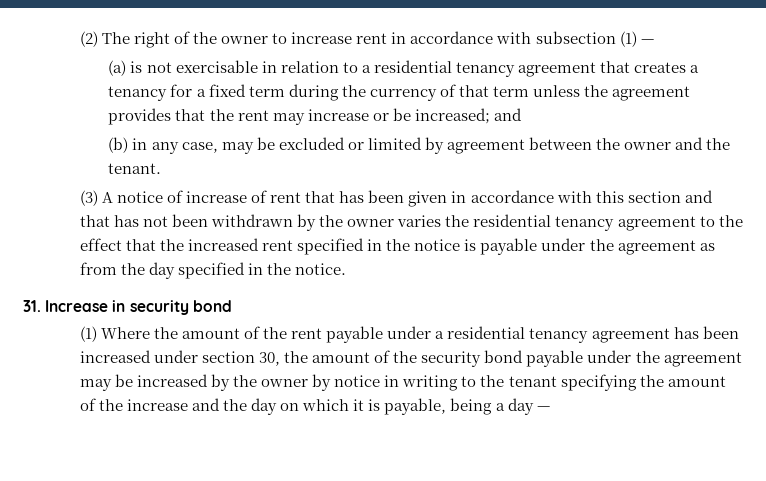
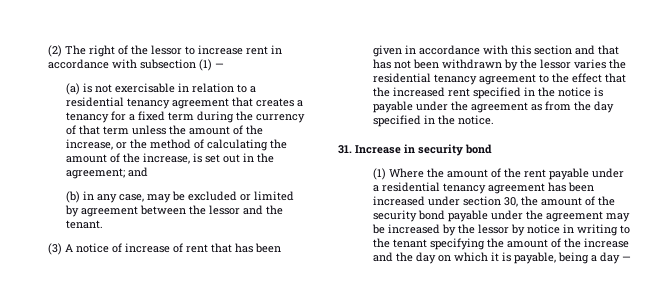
- (2) The right of the owner to increase rent in accordance with subsection (1) —
+ (2) The right of the lessor to increase rent in accordance with subsection (1) —
- (a) is not exercisable in relation to a residential tenancy agreement that creates a tenancy for a fixed term during the currency of that term unless the agreement provides that the rent may increase or be increased; and
+ (a) is not exercisable in relation to a residential tenancy agreement that creates a tenancy for a fixed term during the currency of that term unless the amount of the increase, or the method of calculating the amount of the increase, is set out in the agreement; and
- (b) in any case, may be excluded or limited by agreement between the owner and the tenant.
+ (b) in any case, may be excluded or limited by agreement between the lessor and the tenant.
- (3) A notice of increase of rent that has been given in accordance with this section and that has not been withdrawn by the owner varies the residential tenancy agreement to the effect that the increased rent specified in the notice is payable under the agreement as from the day specified in the notice.
+ (3) A notice of increase of rent that has been given in accordance with this section and that has not been withdrawn by the lessor varies the residential tenancy agreement to the effect that the increased rent specified in the notice is payable under the agreement as from the day specified in the notice.
- (1) Where the amount of the rent payable under a residential tenancy agreement has been increased under section 30, the amount of the security bond payable under the agreement may be increased by the owner by notice in writing to the tenant specifying the amount of the increase and the day on which it is payable, being a day —
+ (1) Where the amount of the rent payable under a residential tenancy agreement has been increased under section 30, the amount of the security bond payable under the agreement may be increased by the lessor by notice in writing to the tenant specifying the amount of the increase and the day on which it is payable, being a day —

